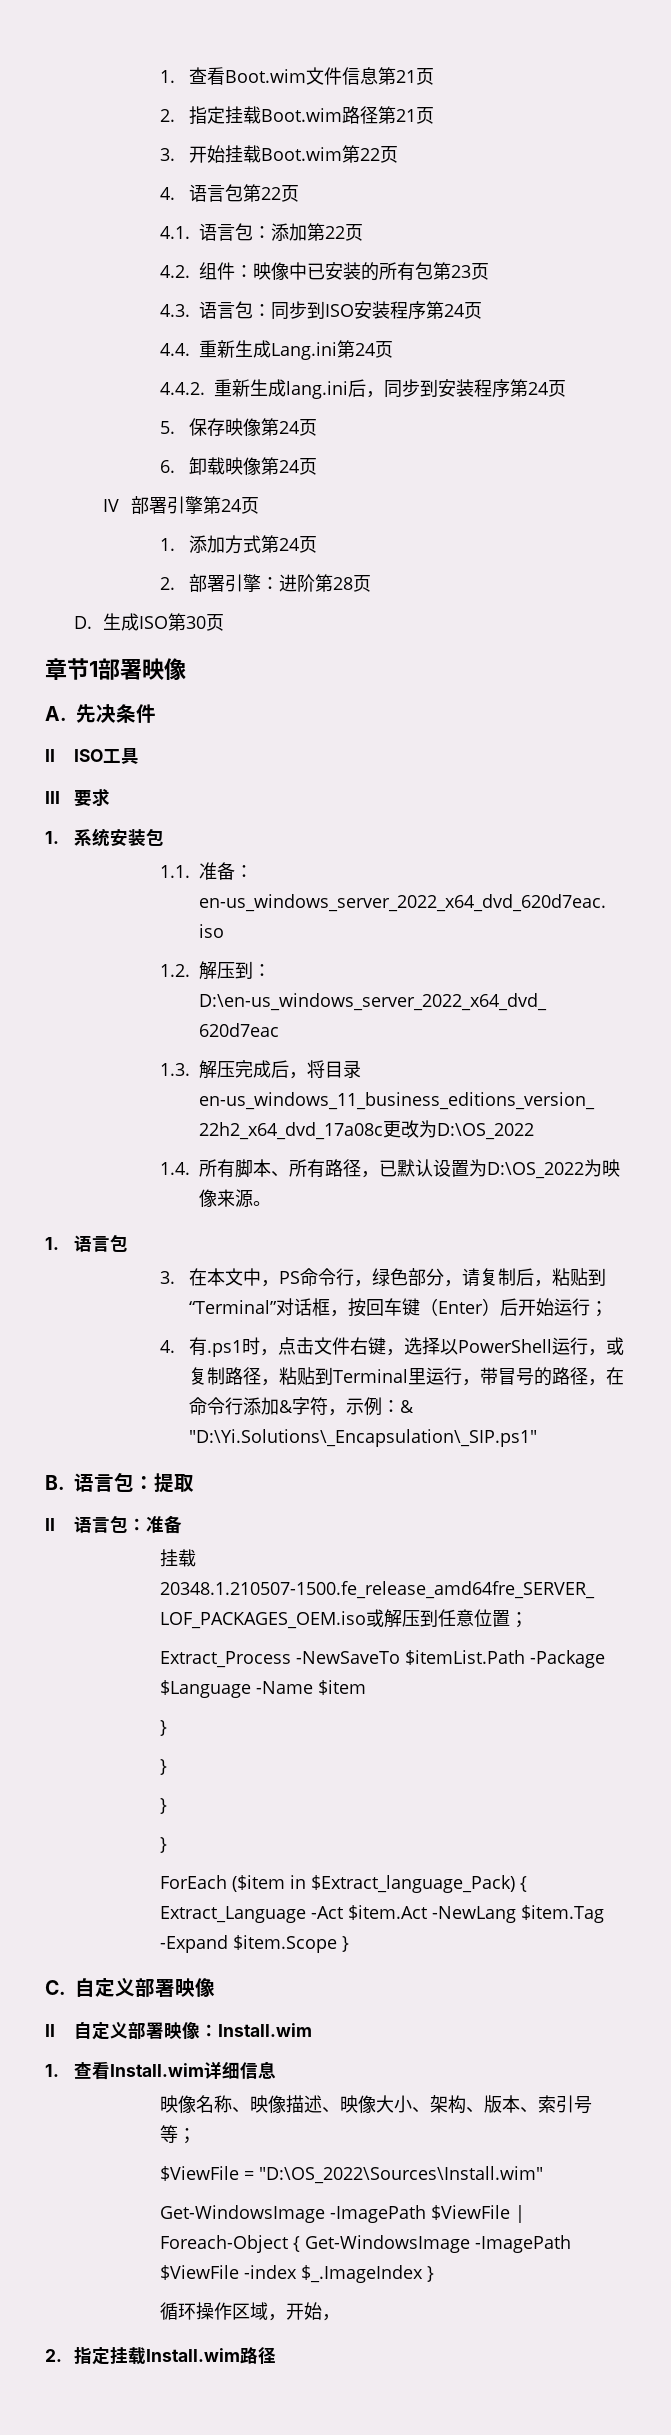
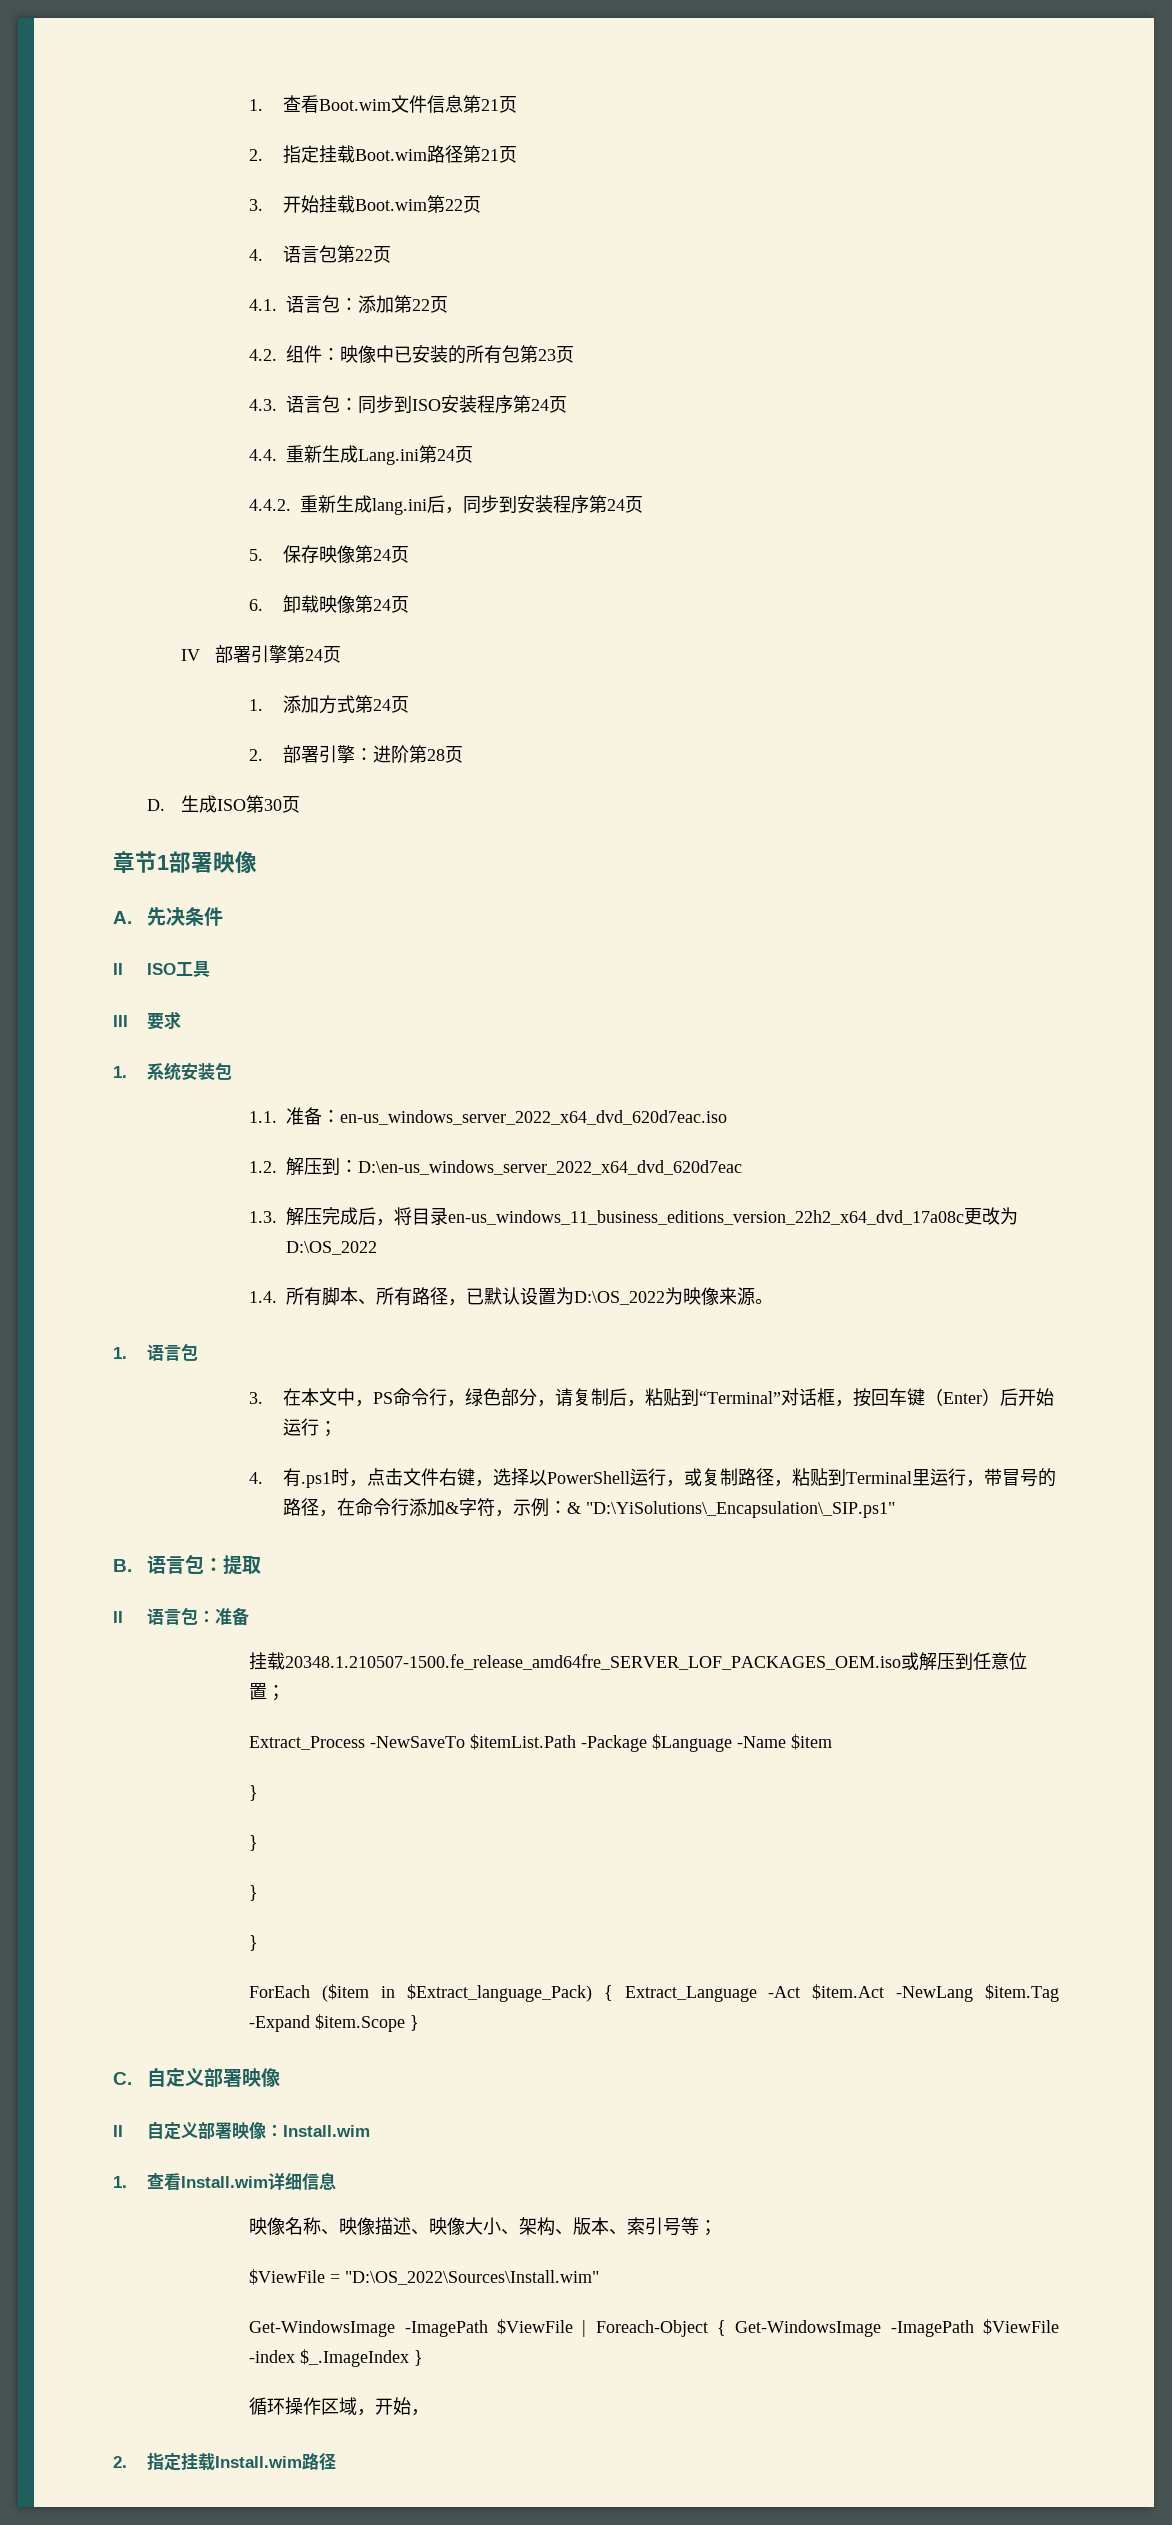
- 4.有.ps1时，点击文件右键，选择以PowerShell运行，或复制路径，粘贴到Terminal里运行，带冒号的路径，在命令行添加&字符，示例：& "D:\Yi.Solutions\_Encapsulation\_SIP.ps1"
+ 4.有.ps1时，点击文件右键，选择以PowerShell运行，或复制路径，粘贴到Terminal里运行，带冒号的路径，在命令行添加&字符，示例：& "D:\YiSolutions\_Encapsulation\_SIP.ps1"

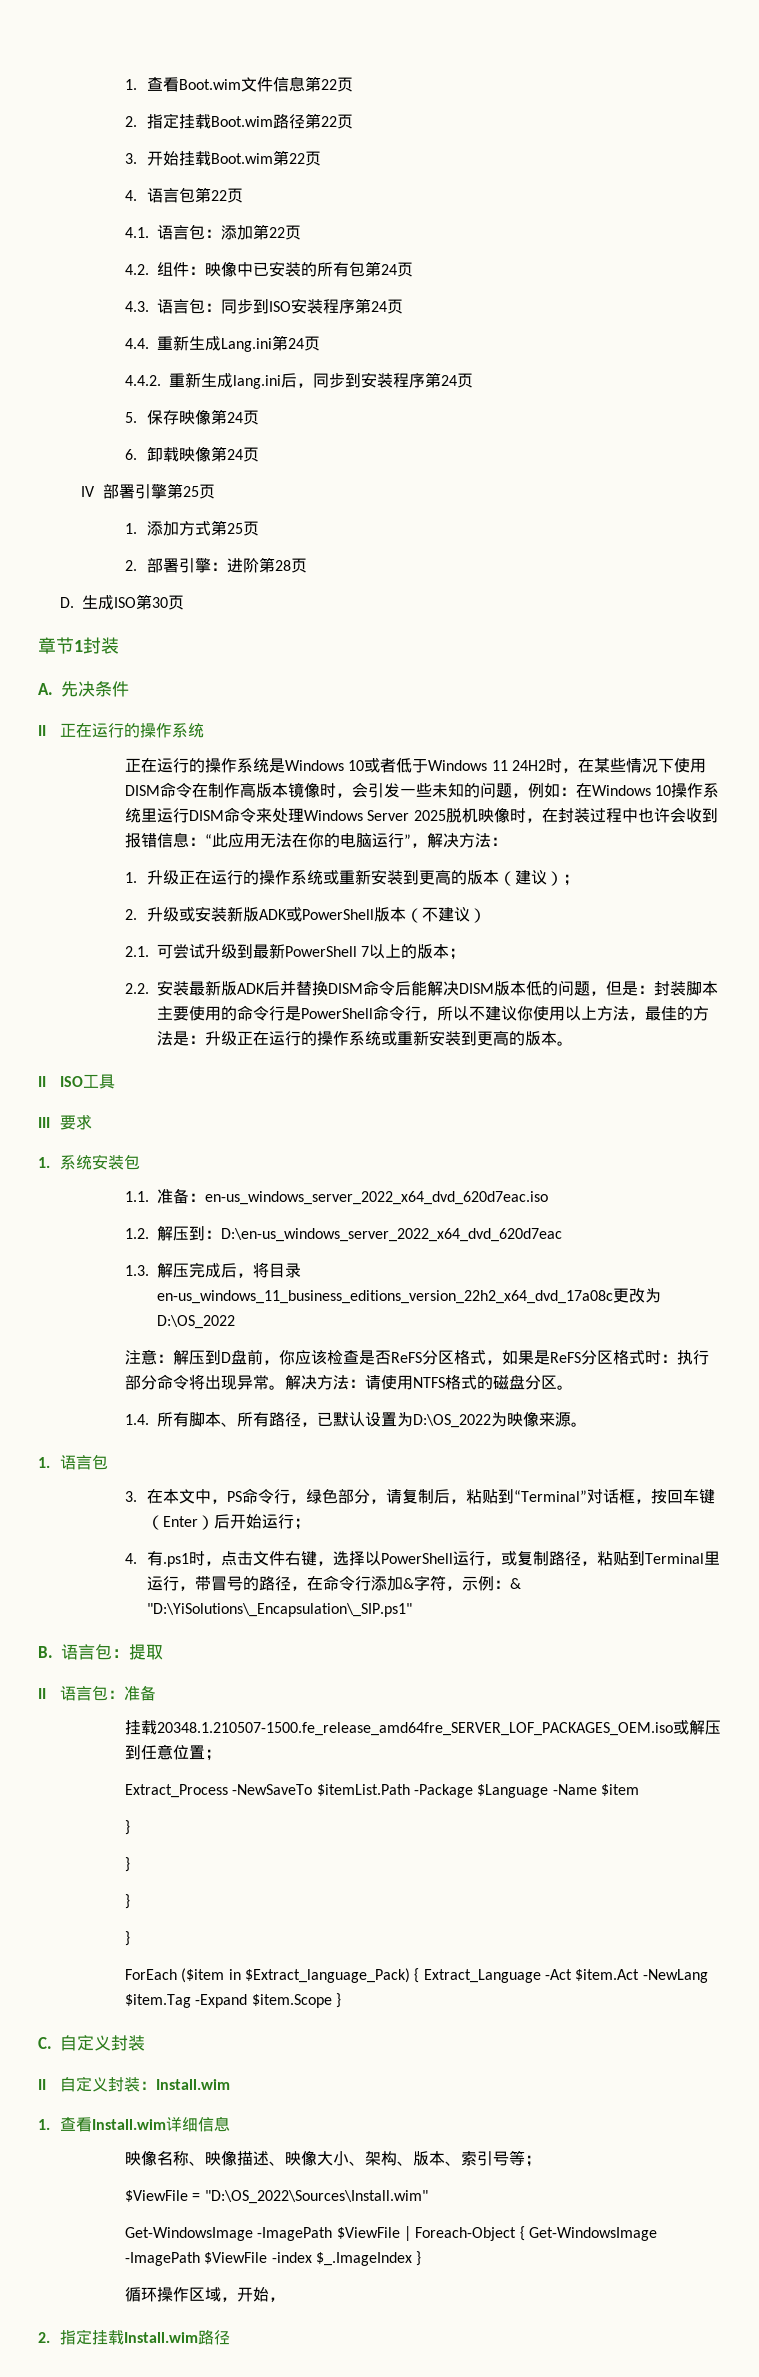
- 1.查看Boot.wim文件信息第21页
+ 1.查看Boot.wim文件信息第22页
- 2.指定挂载Boot.wim路径第21页
+ 2.指定挂载Boot.wim路径第22页
- 4.2.组件：映像中已安装的所有包第23页
+ 4.2.组件：映像中已安装的所有包第24页
- IV部署引擎第24页
+ IV部署引擎第25页
- 1.添加方式第24页
+ 1.添加方式第25页
- 章节1部署映像
+ 章节1封装
+ II正在运行的操作系统
+ 正在运行的操作系统是Windows 10或者低于Windows 11 24H2时，在某些情况下使用DISM命令在制作高版本镜像时，会引发一些未知的问题，例如：在Windows 10操作系统里运行DISM命令来处理Windows Server 2025脱机映像时，在封装过程中也许会收到报错信息：“此应用无法在你的电脑运行”，解决方法：
+ 1.升级正在运行的操作系统或重新安装到更高的版本（建议）；
+ 2.升级或安装新版ADK或PowerShell版本（不建议）
+ 2.1.可尝试升级到最新PowerShell 7以上的版本；
+ 2.2.安装最新版ADK后并替换DISM命令后能解决DISM版本低的问题，但是：封装脚本主要使用的命令行是PowerShell命令行，所以不建议你使用以上方法，最佳的方法是：升级正在运行的操作系统或重新安装到更高的版本。
+ 注意：解压到D盘前，你应该检查是否ReFS分区格式，如果是ReFS分区格式时：执行部分命令将出现异常。解决方法：请使用NTFS格式的磁盘分区。
- C.自定义部署映像
+ C.自定义封装
- II自定义部署映像：Install.wim
+ II自定义封装：Install.wim

